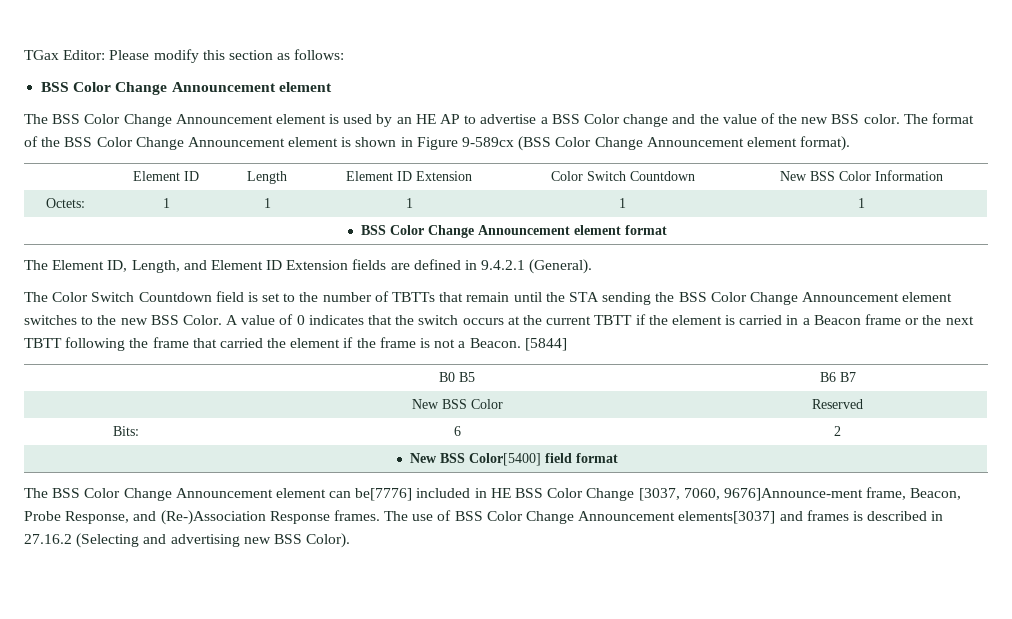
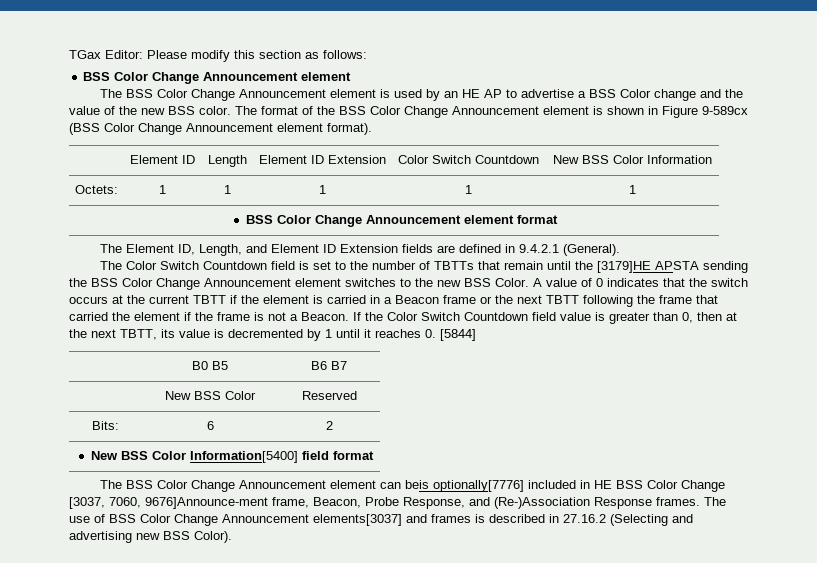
- The Color Switch Countdown field is set to the number of TBTTs that remain until the STA sending the BSS Color Change Announcement element switches to the new BSS Color.
+ The Color Switch Countdown field is set to the number of TBTTs that remain until the [3179]HE APSTA sending the BSS Color Change Announcement element switches to the new BSS Color.
- [5844]
+ If the Color Switch Countdown field value is greater than 0, then at the next TBTT, its value is decremented by 1 until it reaches 0. [5844]
- New BSS Color[5400] field format
+ New BSS Color Information[5400] field format
- The BSS Color Change Announcement element can be[7776] included in HE BSS Color Change [3037, 7060, 9676]Announce-ment frame, Beacon, Probe Response, and (Re-)Association Response frames.
+ The BSS Color Change Announcement element can beis optionally[7776] included in HE BSS Color Change [3037, 7060, 9676]Announce-ment frame, Beacon, Probe Response, and (Re-)Association Response frames.

